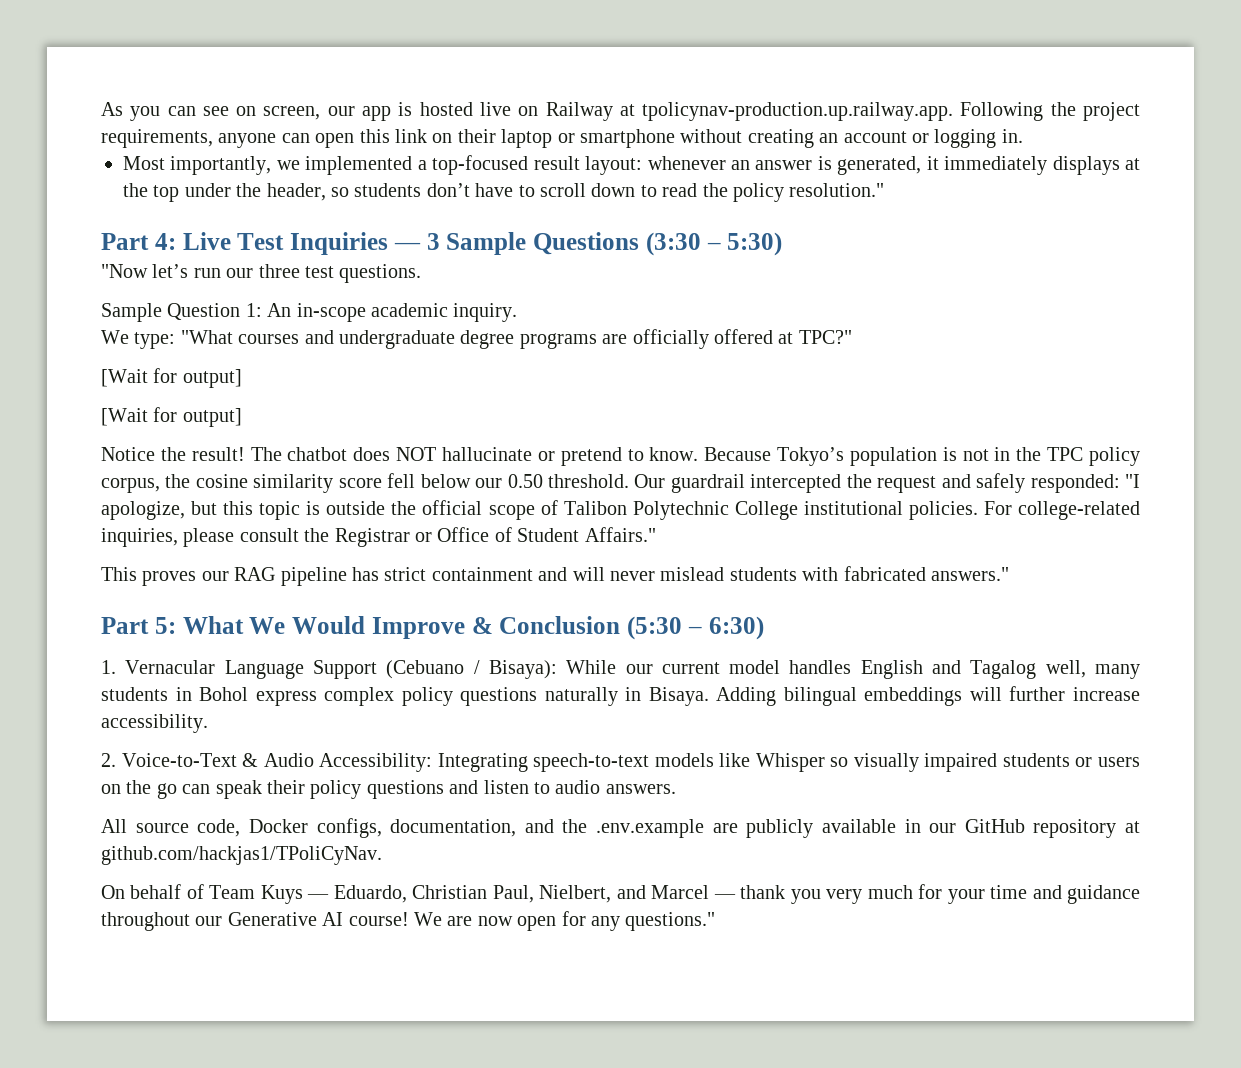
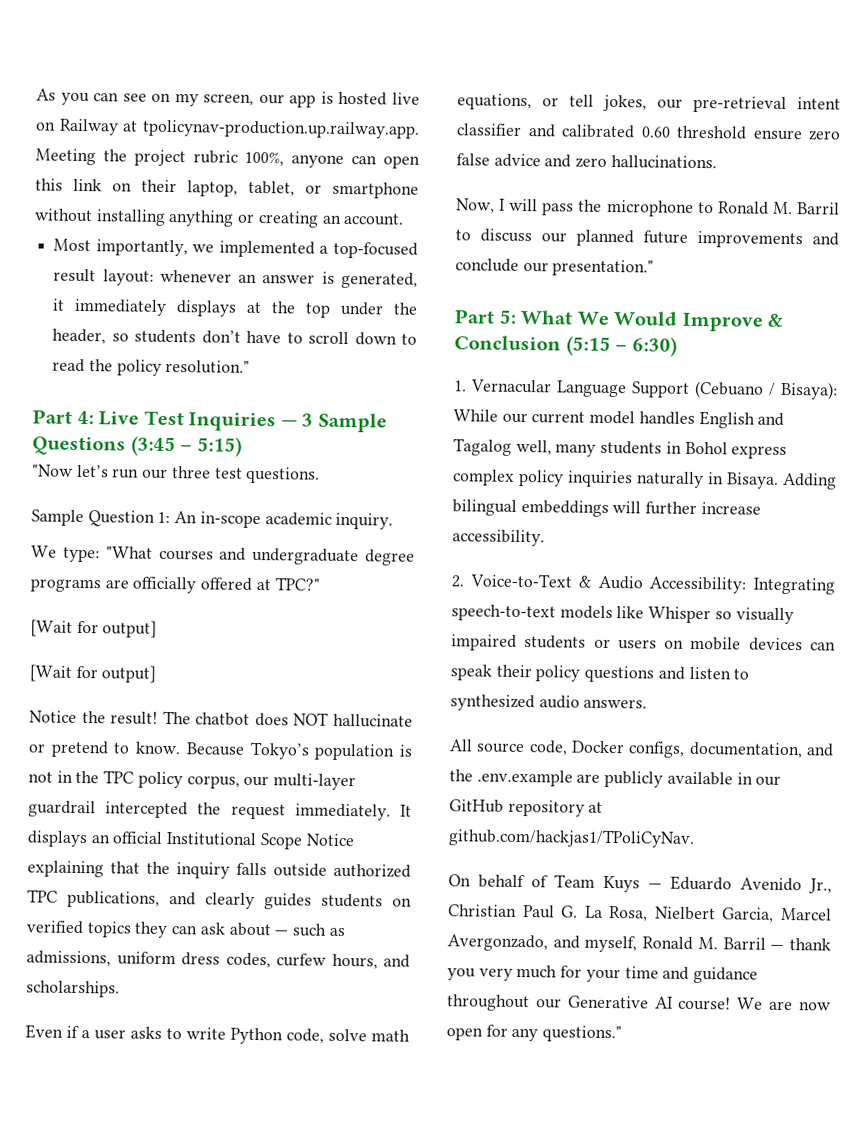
- As you can see on screen, our app is hosted live on Railway at tpolicynav-production.up.railway.app. Following the project requirements, anyone can open this link on their laptop or smartphone without creating an account or logging in.
+ As you can see on my screen, our app is hosted live on Railway at tpolicynav-production.up.railway.app. Meeting the project rubric 100%, anyone can open this link on their laptop, tablet, or smartphone without installing anything or creating an account.
- Part 4: Live Test Inquiries — 3 Sample Questions (3:30 – 5:30)
+ Part 4: Live Test Inquiries — 3 Sample Questions (3:45 – 5:15)
- Because Tokyo’s population is not in the TPC policy corpus, the cosine similarity score fell below our 0.50 threshold. Our guardrail intercepted the request and safely responded: "I apologize, but this topic is outside the official scope of Talibon Polytechnic College institutional policies. For college-related inquiries, please consult the Registrar or Office of Student Affairs."
- This proves our RAG pipeline has strict containment and will never mislead students with fabricated answers."
+ Because Tokyo’s population is not in the TPC policy corpus, our multi-layer guardrail intercepted the request immediately. It displays an official Institutional Scope Notice explaining that the inquiry falls outside authorized TPC publications, and clearly guides students on verified topics they can ask about — such as admissions, uniform dress codes, curfew hours, and scholarships.
+ Even if a user asks to write Python code, solve math equations, or tell jokes, our pre-retrieval intent classifier and calibrated 0.60 threshold ensure zero false advice and zero hallucinations.
+ Now, I will pass the microphone to Ronald M. Barril to discuss our planned future improvements and conclude our presentation."
- Part 5: What We Would Improve & Conclusion (5:30 – 6:30)
+ Part 5: What We Would Improve & Conclusion (5:15 – 6:30)
- 1. Vernacular Language Support (Cebuano / Bisaya): While our current model handles English and Tagalog well, many students in Bohol express complex policy questions naturally in Bisaya.
+ 1. Vernacular Language Support (Cebuano / Bisaya): While our current model handles English and Tagalog well, many students in Bohol express complex policy inquiries naturally in Bisaya.
- 2. Voice-to-Text & Audio Accessibility: Integrating speech-to-text models like Whisper so visually impaired students or users on the go can speak their policy questions and listen to audio answers.
+ 2. Voice-to-Text & Audio Accessibility: Integrating speech-to-text models like Whisper so visually impaired students or users on mobile devices can speak their policy questions and listen to synthesized audio answers.
- On behalf of Team Kuys — Eduardo, Christian Paul, Nielbert, and Marcel — thank you very much for your time and guidance throughout our Generative AI course!
+ On behalf of Team Kuys — Eduardo Avenido Jr., Christian Paul G. La Rosa, Nielbert Garcia, Marcel Avergonzado, and myself, Ronald M. Barril — thank you very much for your time and guidance throughout our Generative AI course!

